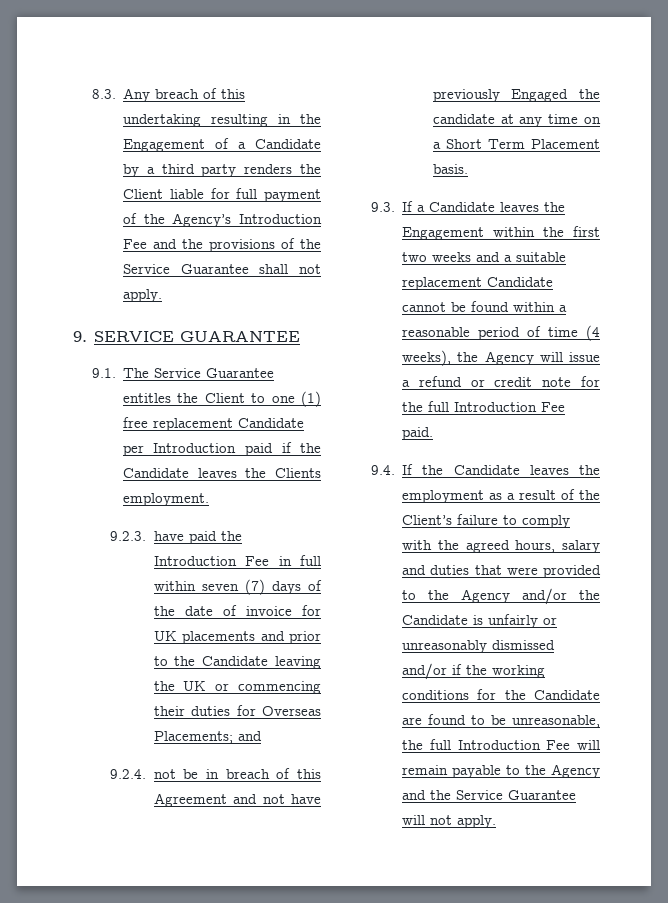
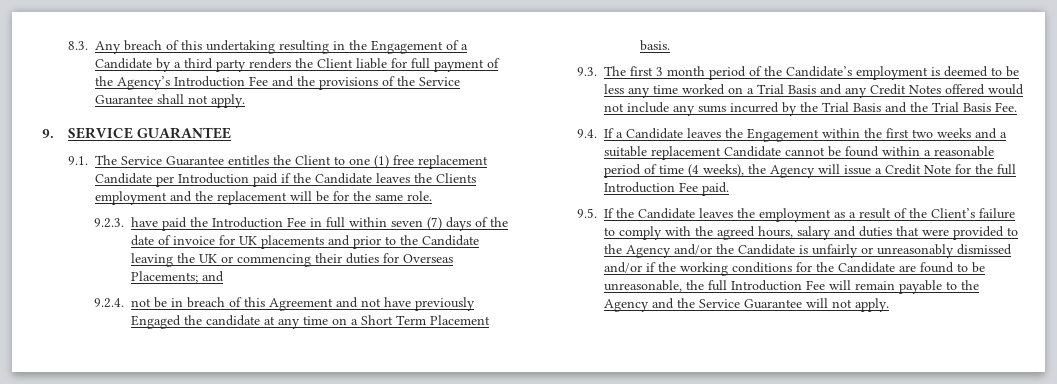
- 9.1. The Service Guarantee entitles the Client to one (1) free replacement Candidate per Introduction paid if the Candidate leaves the Clients employment.
+ 9.1. The Service Guarantee entitles the Client to one (1) free replacement Candidate per Introduction paid if the Candidate leaves the Clients employment and the replacement will be for the same role.
- 9.3. If a Candidate leaves the Engagement within the first two weeks and a suitable replacement Candidate cannot be found within a reasonable period of time (4 weeks), the Agency will issue a refund or credit note for the full Introduction Fee paid.
+ 9.3. The first 3 month period of the Candidate’s employment is deemed to be less any time worked on a Trial Basis and any Credit Notes offered would not include any sums incurred by the Trial Basis and the Trial Basis Fee.
+ 9.4. If a Candidate leaves the Engagement within the first two weeks and a suitable replacement Candidate cannot be found within a reasonable period of time (4 weeks), the Agency will issue a Credit Note for the full Introduction Fee paid.
- 9.4. If the Candidate leaves the employment as a result of the Client’s failure to comply with the agreed hours, salary and duties that were provided to the Agency and/or the Candidate is unfairly or unreasonably dismissed and/or if the working conditions for the Candidate are found to be unreasonable, the full Introduction Fee will remain payable to the Agency and the Service Guarantee will not apply.
+ 9.5. If the Candidate leaves the employment as a result of the Client’s failure to comply with the agreed hours, salary and duties that were provided to the Agency and/or the Candidate is unfairly or unreasonably dismissed and/or if the working conditions for the Candidate are found to be unreasonable, the full Introduction Fee will remain payable to the Agency and the Service Guarantee will not apply.

